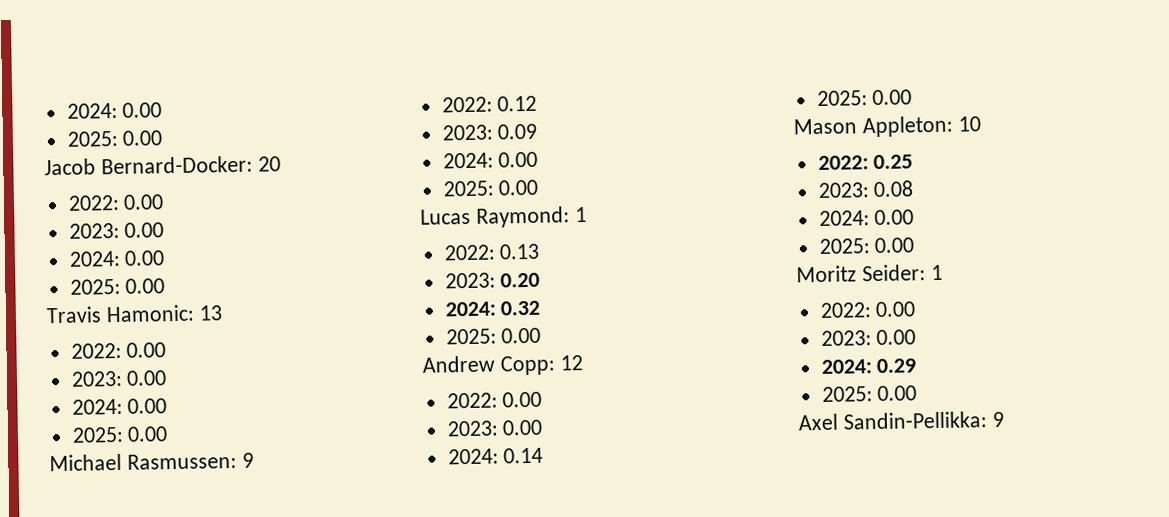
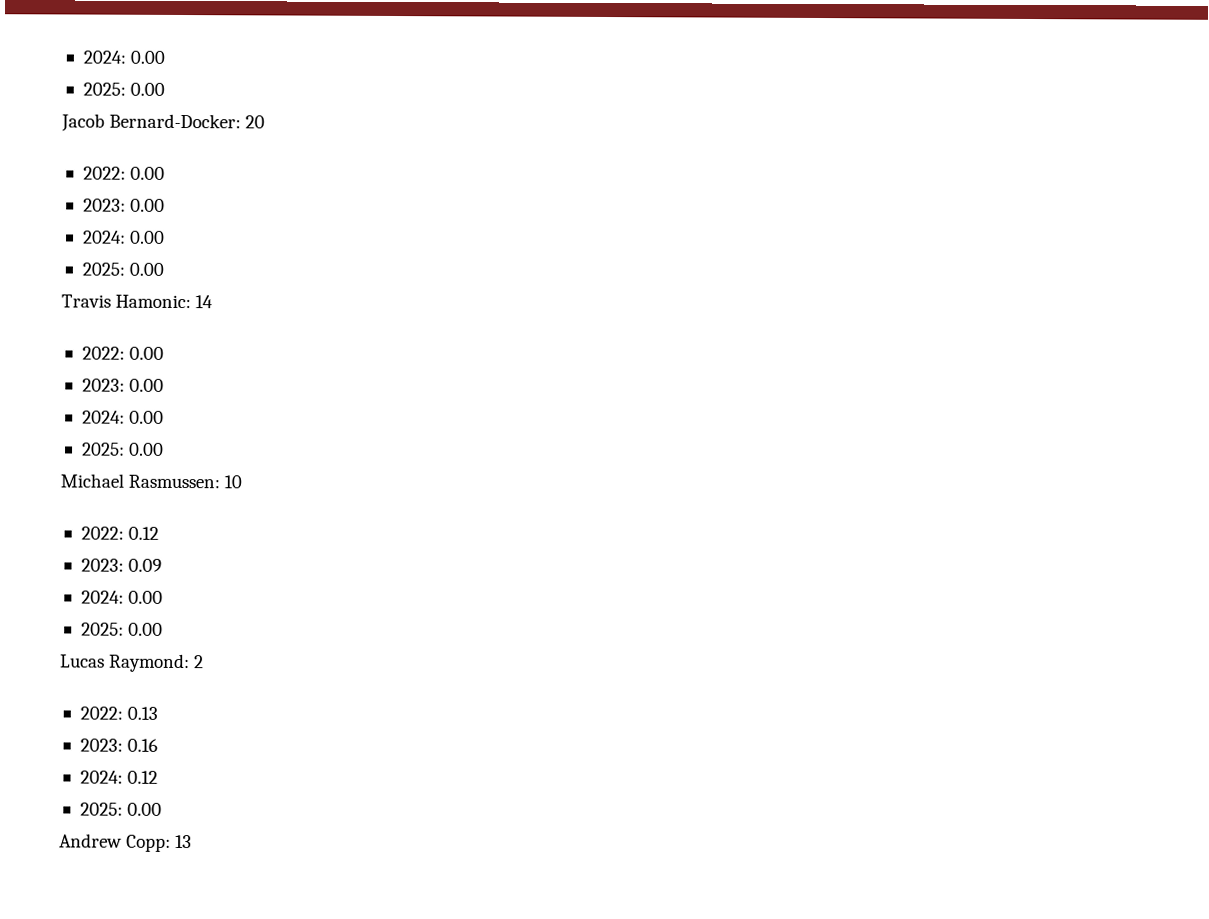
- Travis Hamonic: 13
+ Travis Hamonic: 14
- Michael Rasmussen: 9
+ Michael Rasmussen: 10
- Lucas Raymond: 1
+ Lucas Raymond: 2
- 2023: 0.20
- 2024: 0.32
+ 2023: 0.16
+ 2024: 0.12
- Andrew Copp: 12
- 2022: 0.00
- 2023: 0.00
- 2024: 0.14
- 2025: 0.00
- Mason Appleton: 10
- 2022: 0.25
- 2023: 0.08
- 2024: 0.00
- 2025: 0.00
- Moritz Seider: 1
- 2022: 0.00
- 2023: 0.00
- 2024: 0.29
- 2025: 0.00
- Axel Sandin-Pellikka: 9
+ Andrew Copp: 13

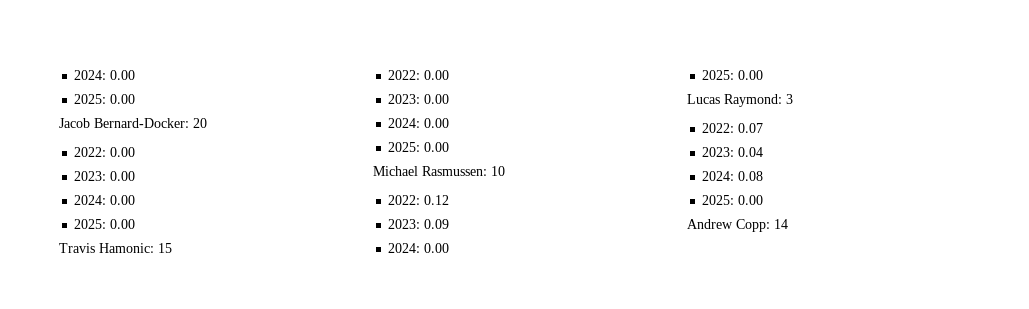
- Travis Hamonic: 14
+ Travis Hamonic: 15
- Lucas Raymond: 2
- 2022: 0.13
- 2023: 0.16
- 2024: 0.12
+ Lucas Raymond: 3
+ 2022: 0.07
+ 2023: 0.04
+ 2024: 0.08
- Andrew Copp: 13
+ Andrew Copp: 14

